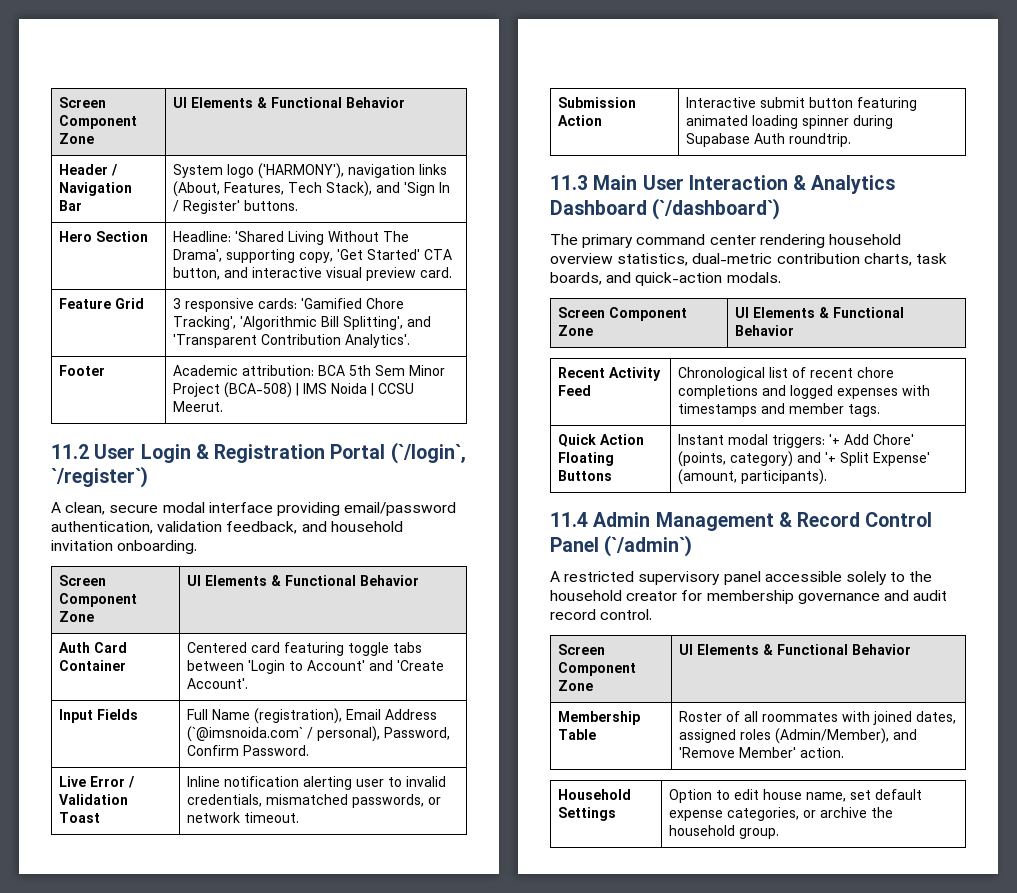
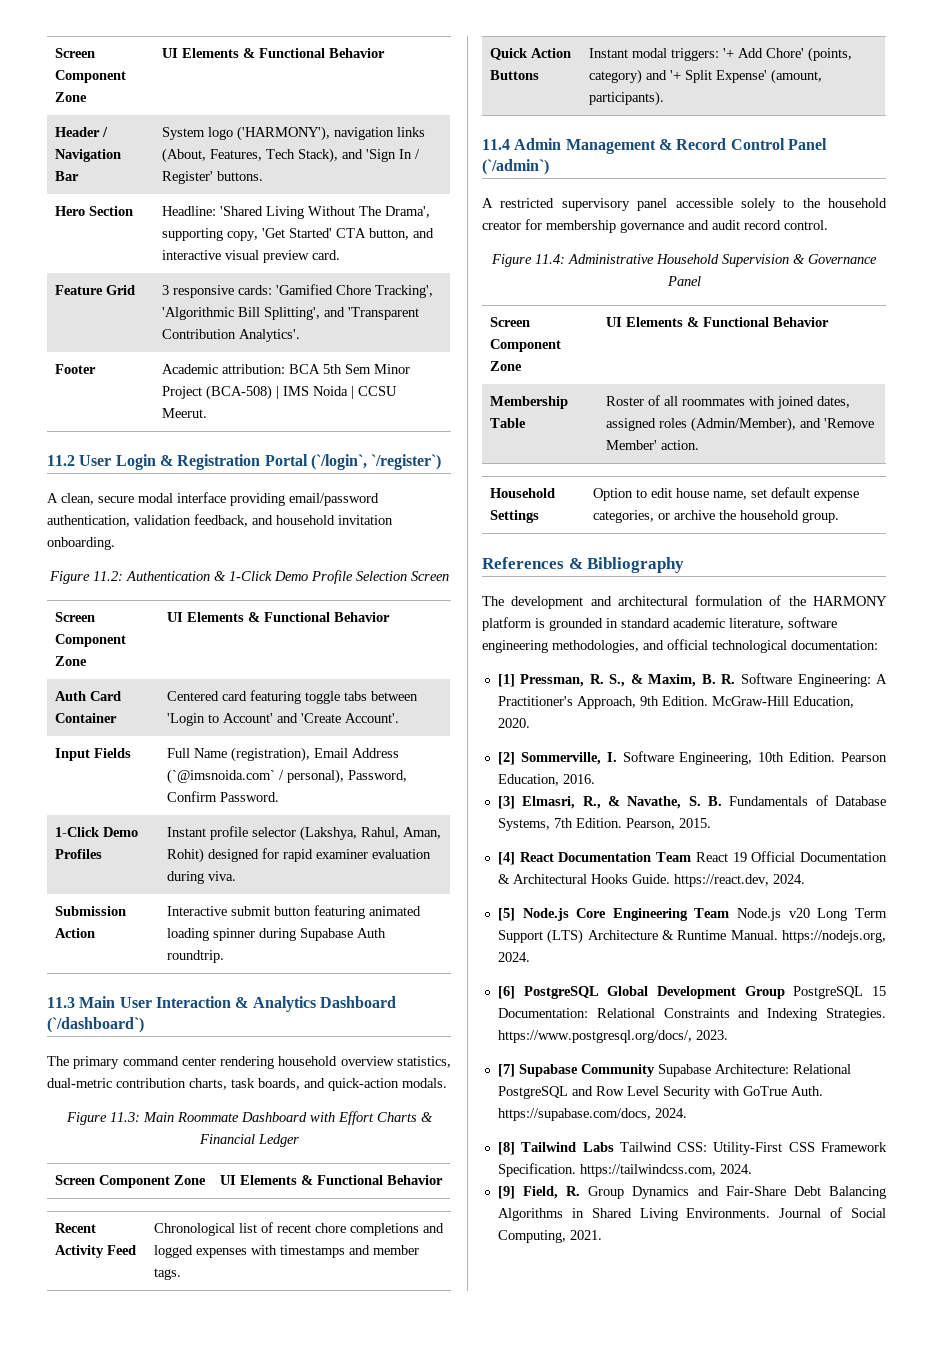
+ Figure 11.2: Authentication & 1-Click Demo Profile Selection Screen
- Live Error / Validation Toast | Inline notification alerting user to invalid credentials, mismatched passwords, or network timeout.
+ 1-Click Demo Profiles | Instant profile selector (Lakshya, Rahul, Aman, Rohit) designed for rapid examiner evaluation during viva.
+ Figure 11.3: Main Roommate Dashboard with Effort Charts & Financial Ledger
- Quick Action Floating Buttons | Instant modal triggers: '+ Add Chore' (points, category) and '+ Split Expense' (amount, participants).
+ Quick Action Buttons | Instant modal triggers: '+ Add Chore' (points, category) and '+ Split Expense' (amount, participants).
+ Figure 11.4: Administrative Household Supervision & Governance Panel
+ References & Bibliography
+ The development and architectural formulation of the HARMONY platform is grounded in standard academic literature, software engineering methodologies, and official technological documentation:
+ [1] Pressman, R. S., & Maxim, B. R. Software Engineering: A Practitioner's Approach, 9th Edition. McGraw-Hill Education, 2020.
+ [2] Sommerville, I. Software Engineering, 10th Edition. Pearson Education, 2016.
+ [3] Elmasri, R., & Navathe, S. B. Fundamentals of Database Systems, 7th Edition. Pearson, 2015.
+ [4] React Documentation Team React 19 Official Documentation & Architectural Hooks Guide. https://react.dev, 2024.
+ [5] Node.js Core Engineering Team Node.js v20 Long Term Support (LTS) Architecture & Runtime Manual. https://nodejs.org, 2024.
+ [6] PostgreSQL Global Development Group PostgreSQL 15 Documentation: Relational Constraints and Indexing Strategies. https://www.postgresql.org/docs/, 2023.
+ [7] Supabase Community Supabase Architecture: Relational PostgreSQL and Row Level Security with GoTrue Auth. https://supabase.com/docs, 2024.
+ [8] Tailwind Labs Tailwind CSS: Utility-First CSS Framework Specification. https://tailwindcss.com, 2024.
+ [9] Field, R. Group Dynamics and Fair-Share Debt Balancing Algorithms in Shared Living Environments. Journal of Social Computing, 2021.

